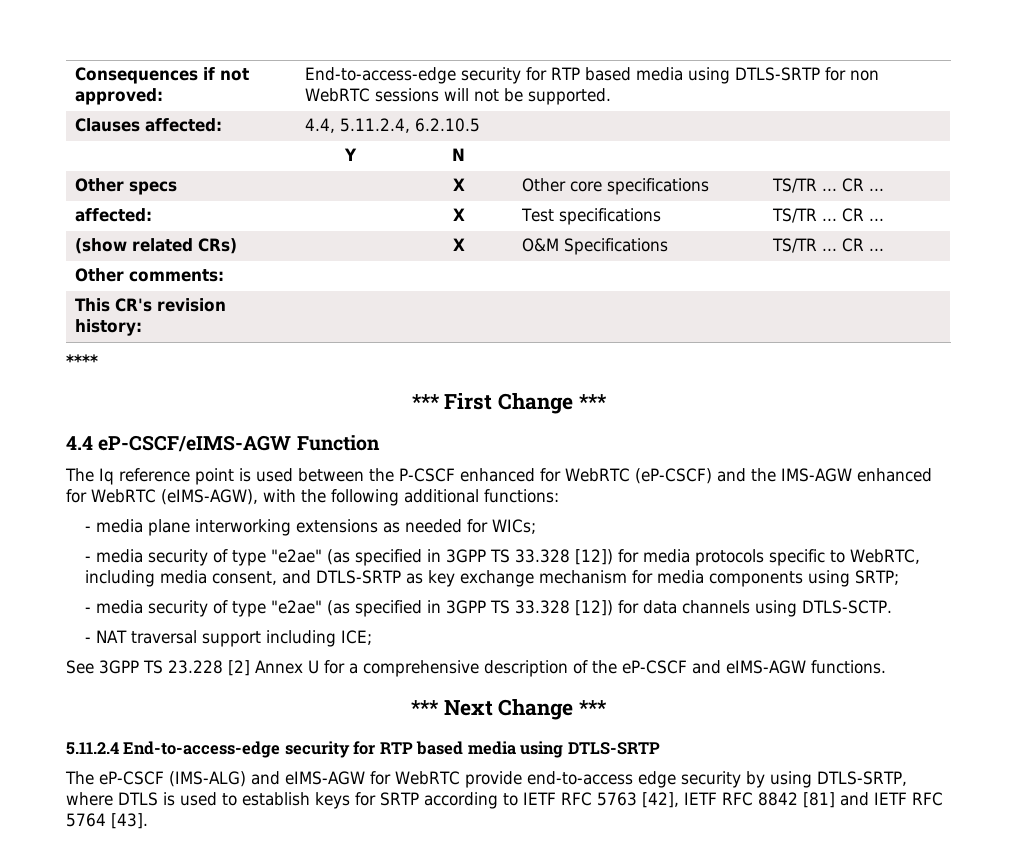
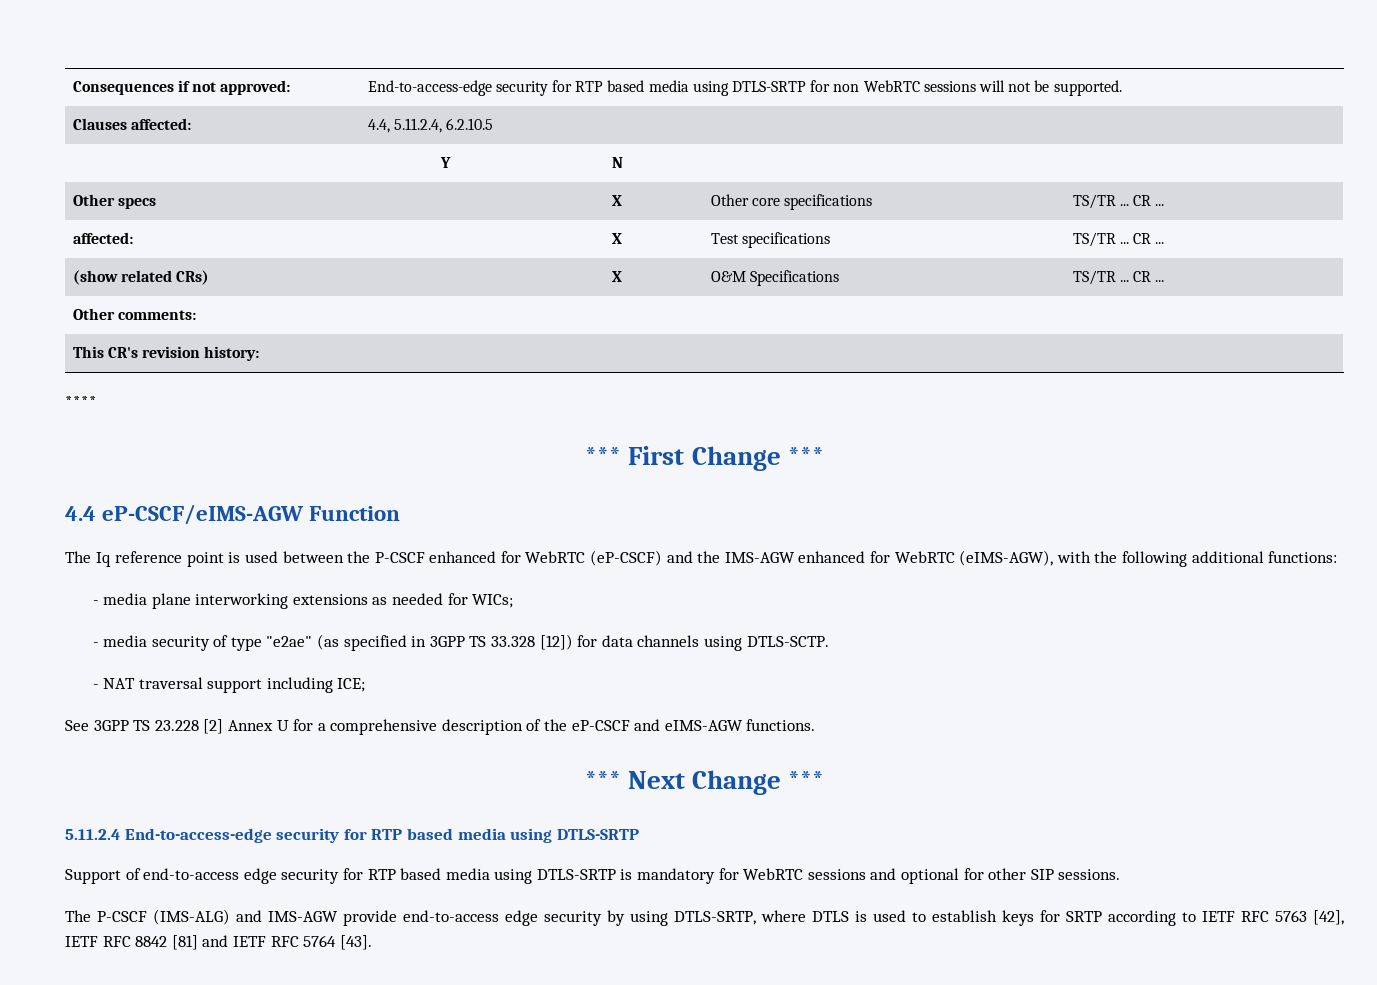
- - media security of type "e2ae" (as specified in 3GPP TS 33.328 [12]) for media protocols specific to WebRTC, including media consent, and DTLS-SRTP as key exchange mechanism for media components using SRTP;
- The eP-CSCF (IMS-ALG) and eIMS-AGW for WebRTC provide end-to-access edge security by using DTLS-SRTP, where DTLS is used to establish keys for SRTP according to IETF RFC 5763 [42], IETF RFC 8842 [81] and IETF RFC 5764 [43].
+ Support of end-to-access edge security for RTP based media using DTLS-SRTP is mandatory for WebRTC sessions and optional for other SIP sessions.
+ The P-CSCF (IMS-ALG) and IMS-AGW provide end-to-access edge security by using DTLS-SRTP, where DTLS is used to establish keys for SRTP according to IETF RFC 5763 [42], IETF RFC 8842 [81] and IETF RFC 5764 [43].

